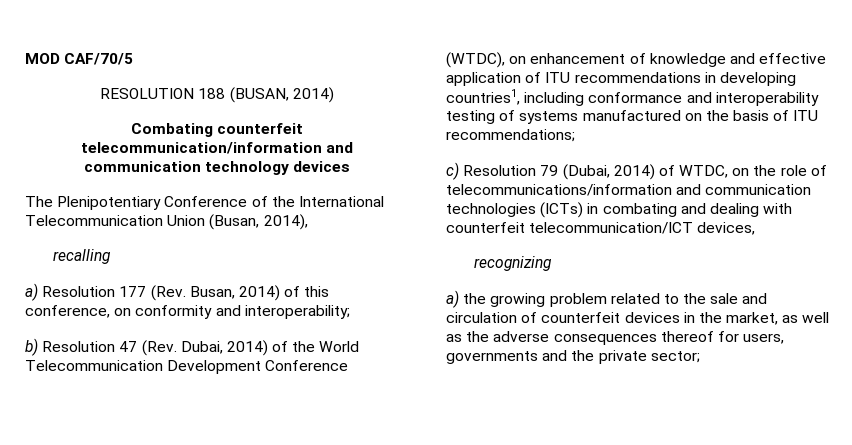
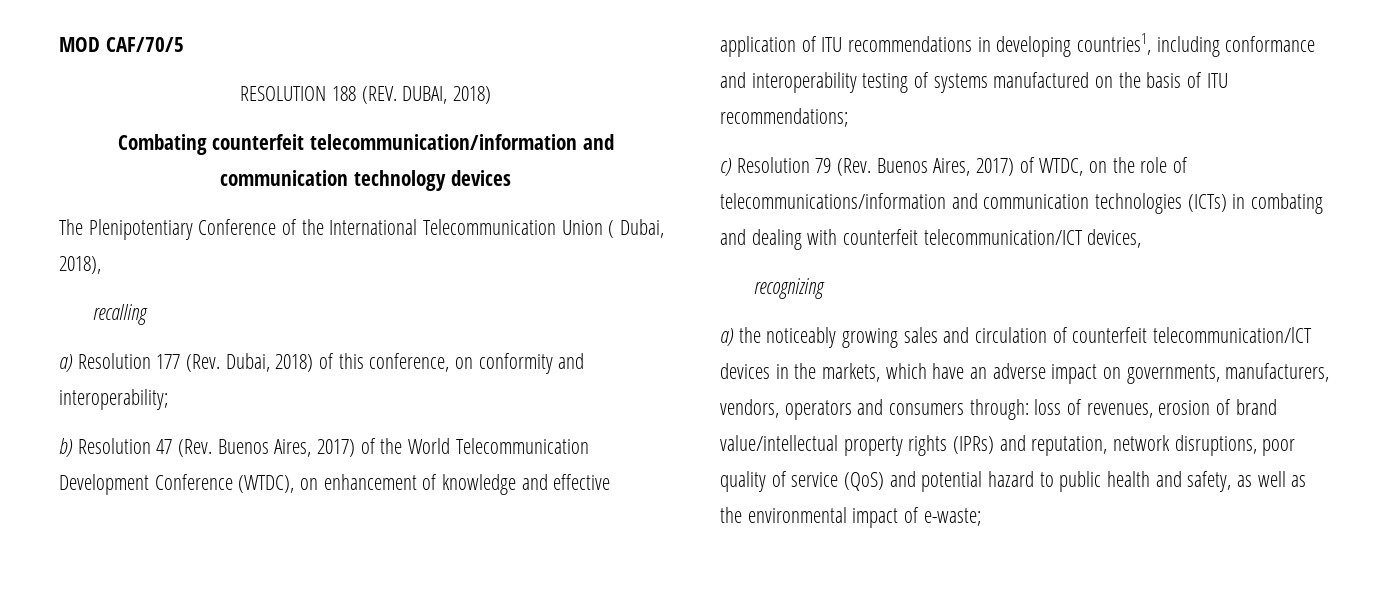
- RESOLUTION 188 (BUSAN, 2014)
+ RESOLUTION 188 (REV. DUBAI, 2018)
- The Plenipotentiary Conference of the International Telecommunication Union (Busan, 2014),
+ The Plenipotentiary Conference of the International Telecommunication Union ( Dubai, 2018),
- a) Resolution 177 (Rev. Busan, 2014) of this conference, on conformity and interoperability;
+ a) Resolution 177 (Rev. Dubai, 2018) of this conference, on conformity and interoperability;
- b) Resolution 47 (Rev. Dubai, 2014) of the World Telecommunication Development Conference (WTDC), on enhancement of knowledge and effective application of ITU recommendations in developing countries1, including conformance and interoperability testing of systems manufactured on the basis of ITU recommendations;
+ b) Resolution 47 (Rev. Buenos Aires, 2017) of the World Telecommunication Development Conference (WTDC), on enhancement of knowledge and effective application of ITU recommendations in developing countries1, including conformance and interoperability testing of systems manufactured on the basis of ITU recommendations;
- c) Resolution 79 (Dubai, 2014) of WTDC, on the role of telecommunications/information and communication technologies (ICTs) in combating and dealing with counterfeit telecommunication/ICT devices,
+ c) Resolution 79 (Rev. Buenos Aires, 2017) of WTDC, on the role of telecommunications/information and communication technologies (ICTs) in combating and dealing with counterfeit telecommunication/ICT devices,
- a) the growing problem related to the sale and circulation of counterfeit devices in the market, as well as the adverse consequences thereof for users, governments and the private sector;
+ a) the noticeably growing sales and circulation of counterfeit telecommunication/lCT devices in the markets, which have an adverse impact on governments, manufacturers, vendors, operators and consumers through: loss of revenues, erosion of brand value/intellectual property rights (IPRs) and reputation, network disruptions, poor quality of service (QoS) and potential hazard to public health and safety, as well as the environmental impact of e-waste;

